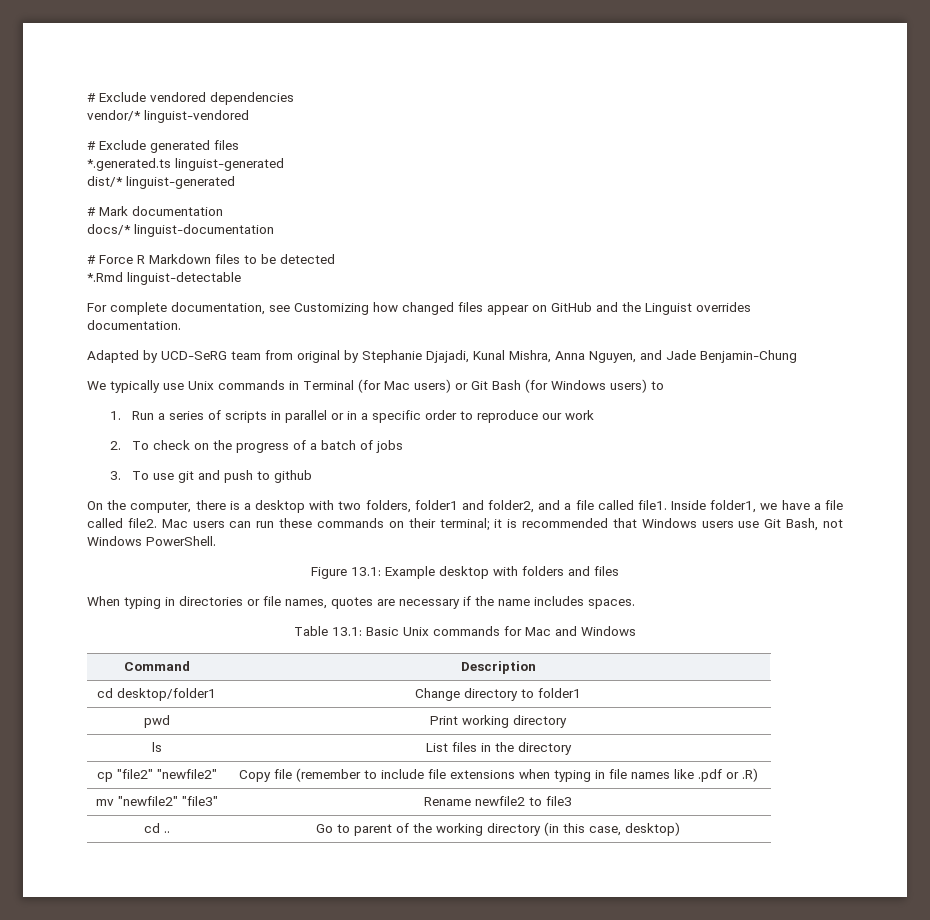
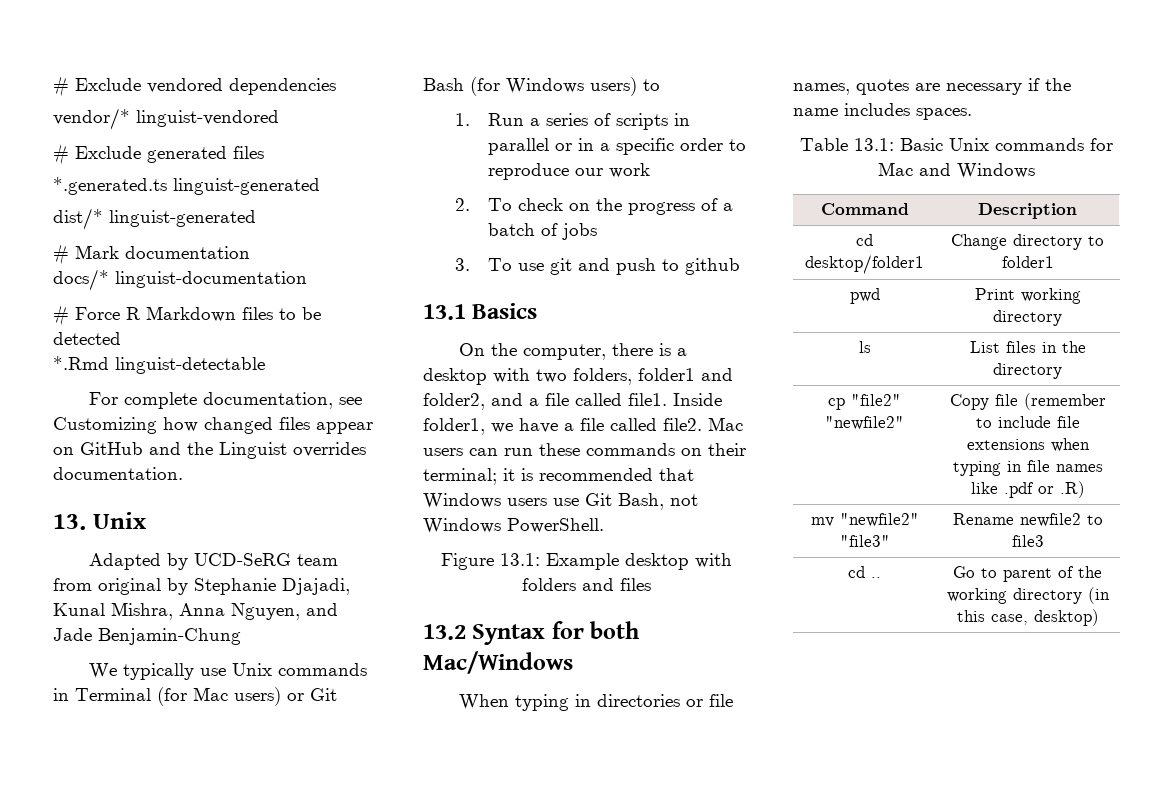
+ 13. Unix
+ 13.1 Basics
+ 13.2 Syntax for both Mac/Windows

